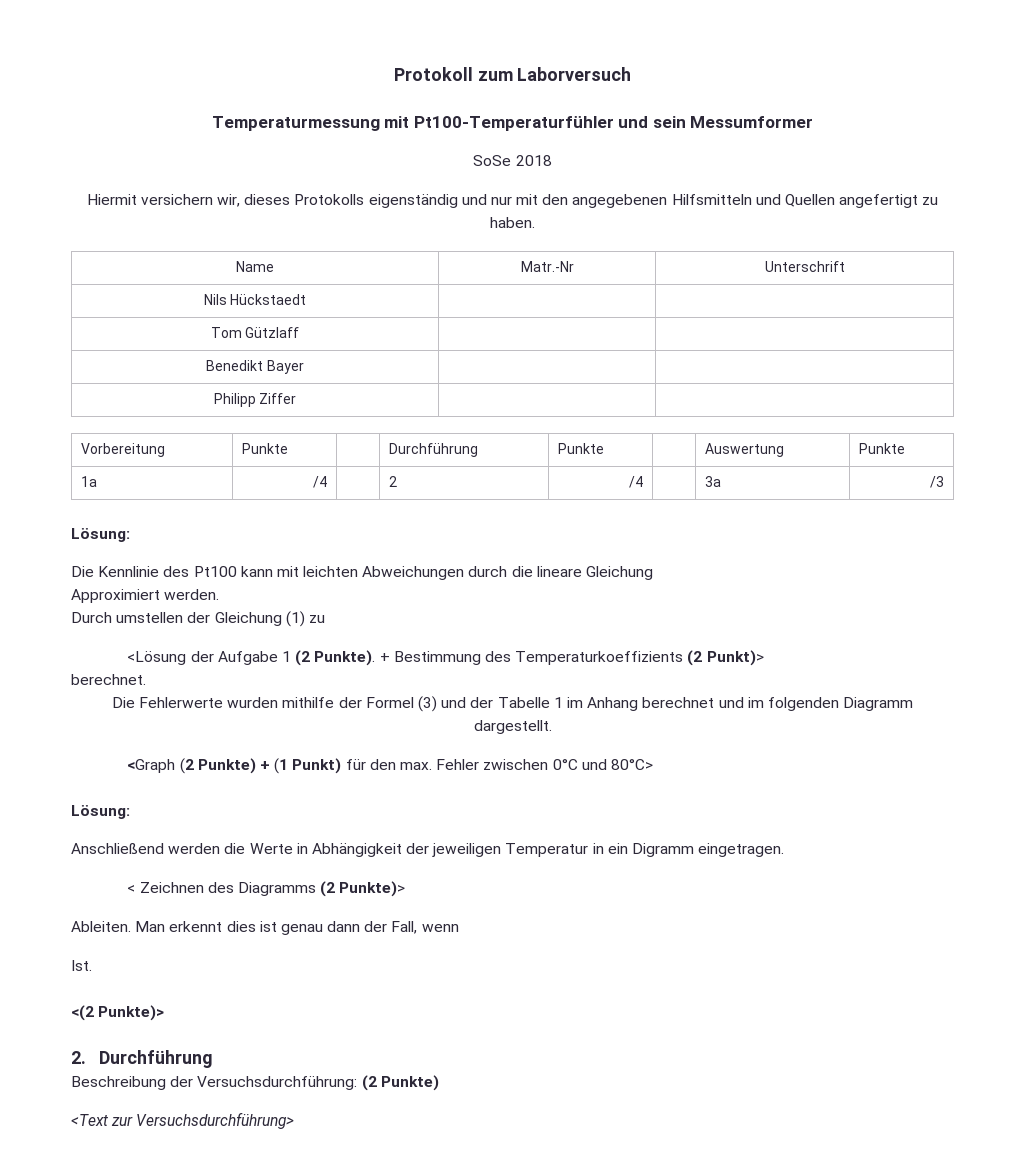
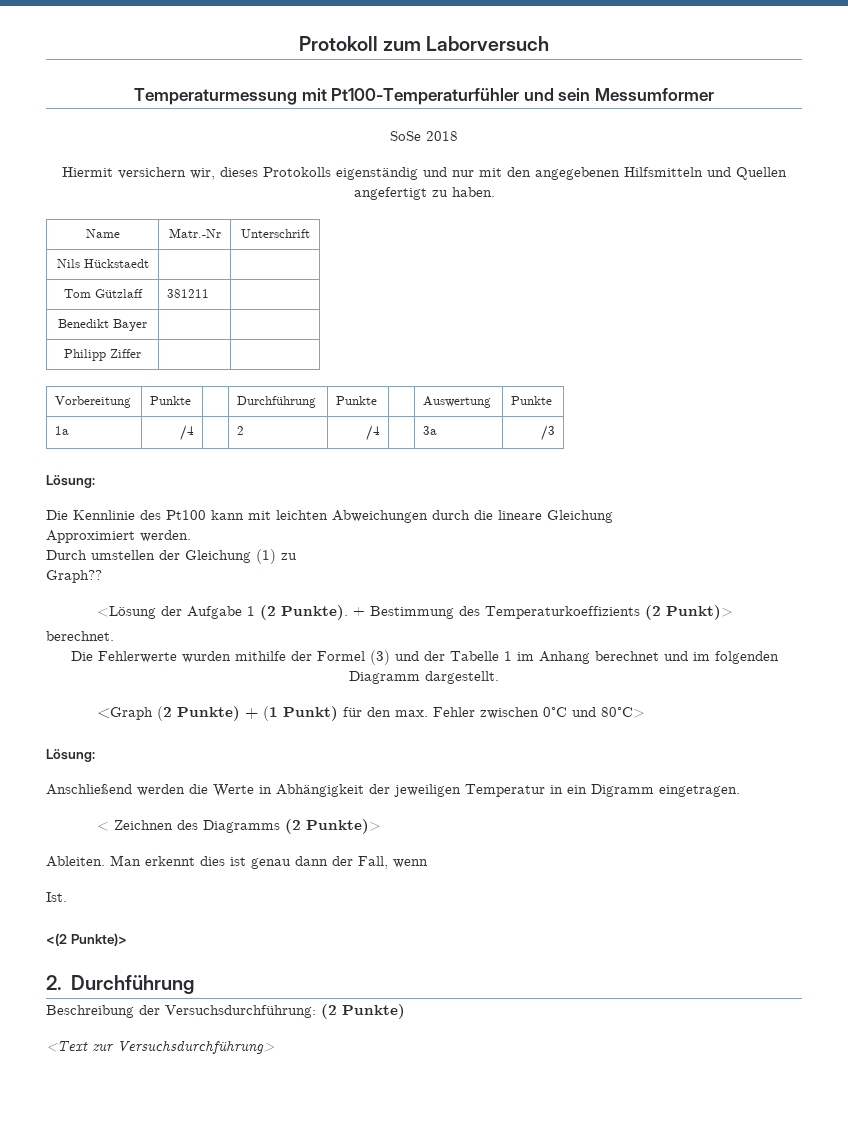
- Tom Gützlaff | |
+ Tom Gützlaff | 381211 |
+ Graph??

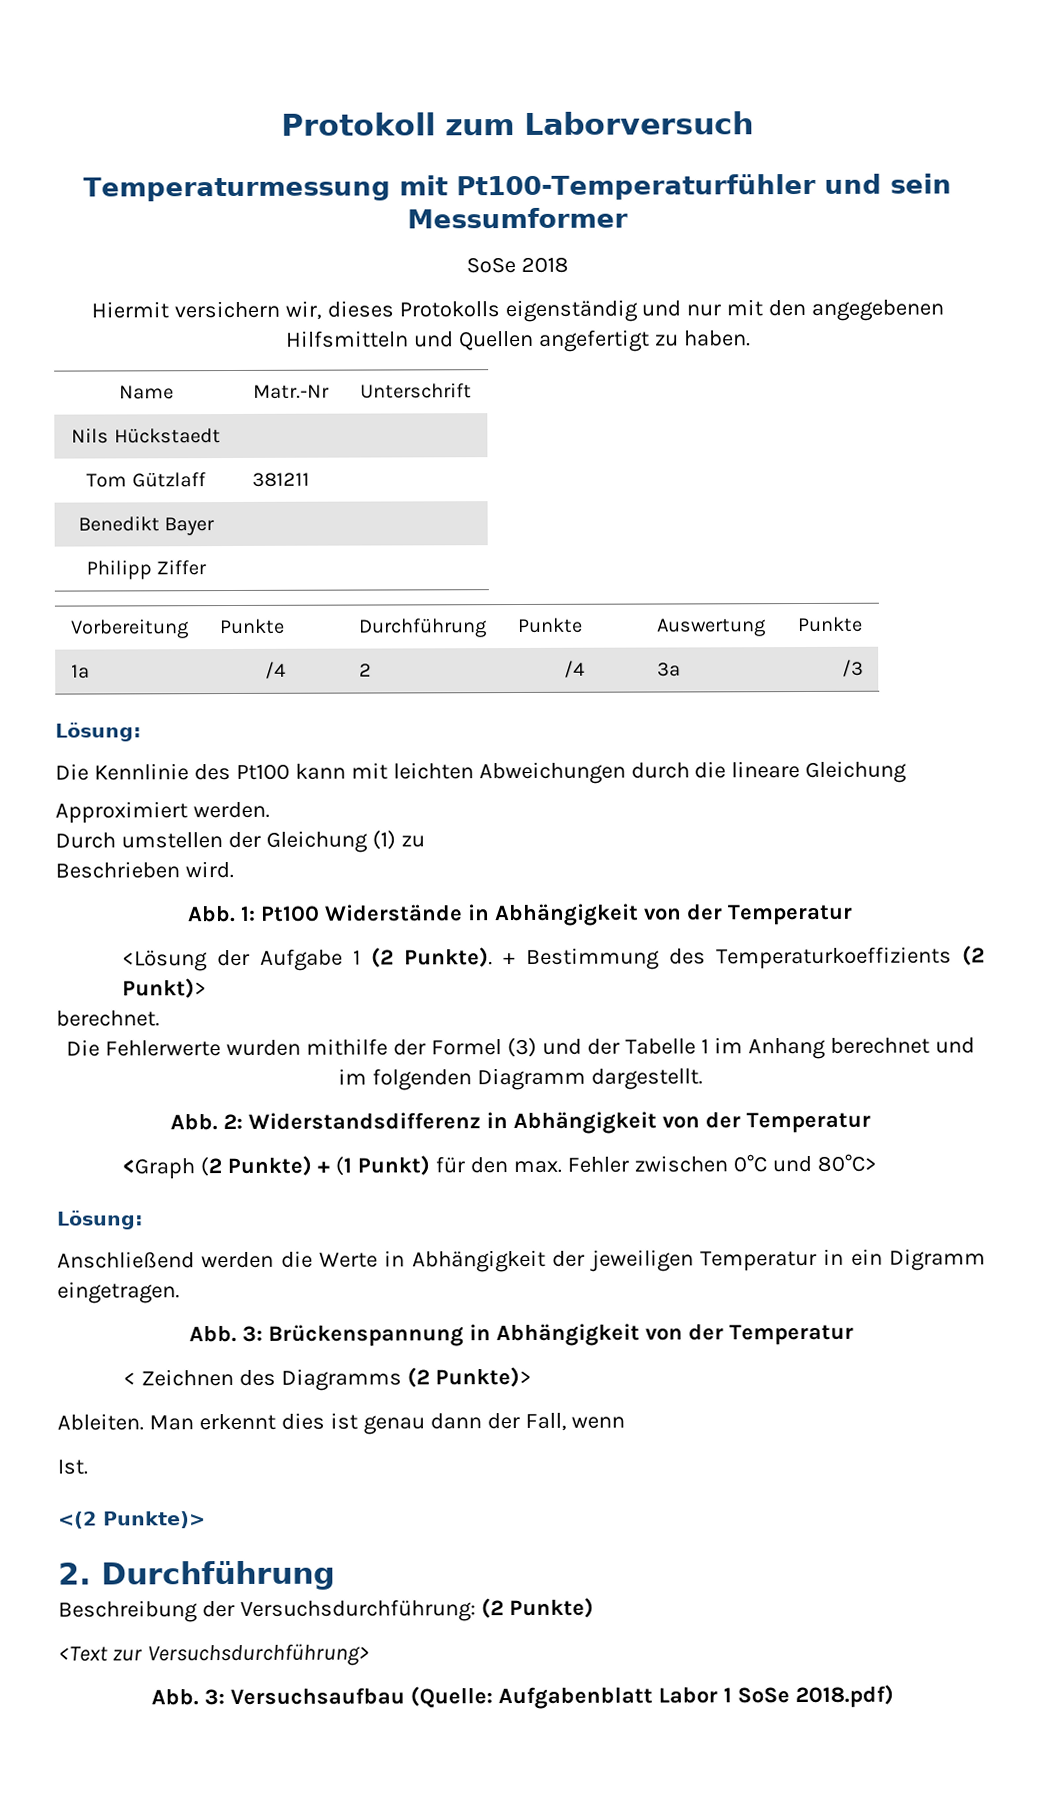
- Graph??
+ Beschrieben wird.
+ Abb. 1: Pt100 Widerstände in Abhängigkeit von der Temperatur
+ Abb. 2: Widerstandsdifferenz in Abhängigkeit von der Temperatur
+ Abb. 3: Brückenspannung in Abhängigkeit von der Temperatur
+ Abb. 3: Versuchsaufbau (Quelle: Aufgabenblatt Labor 1 SoSe 2018.pdf)

